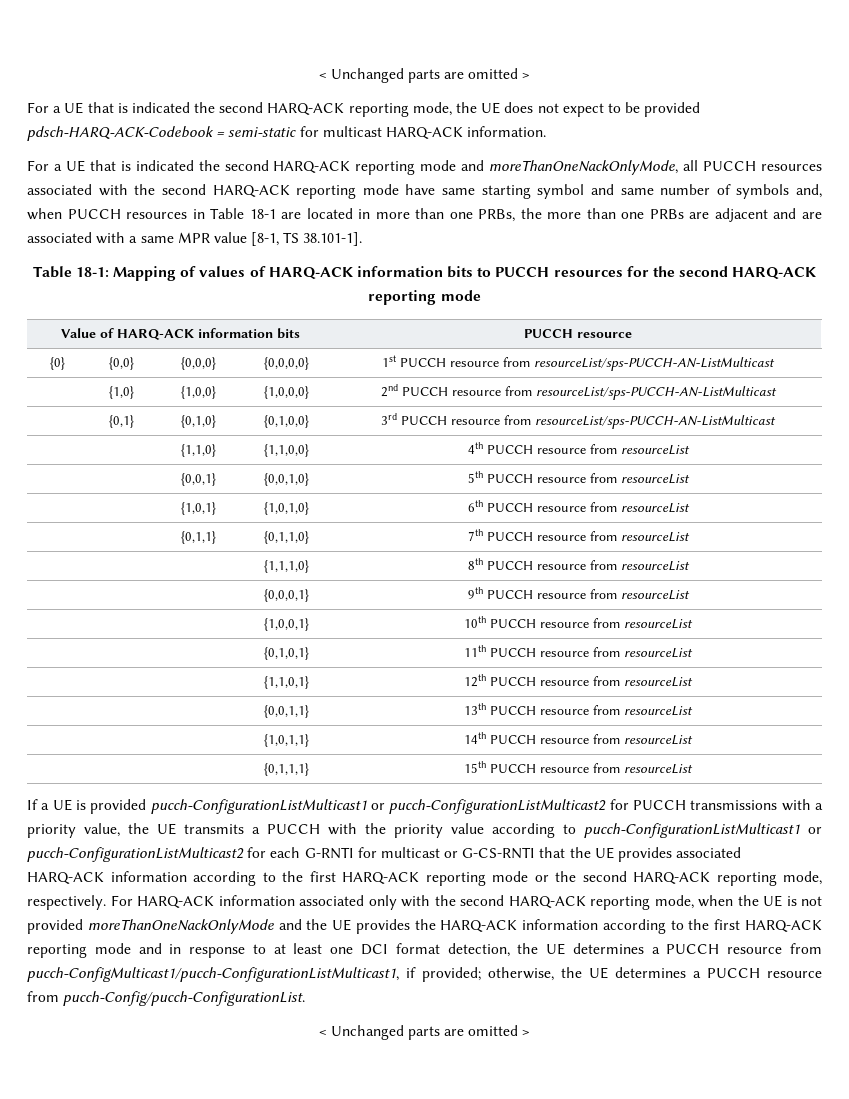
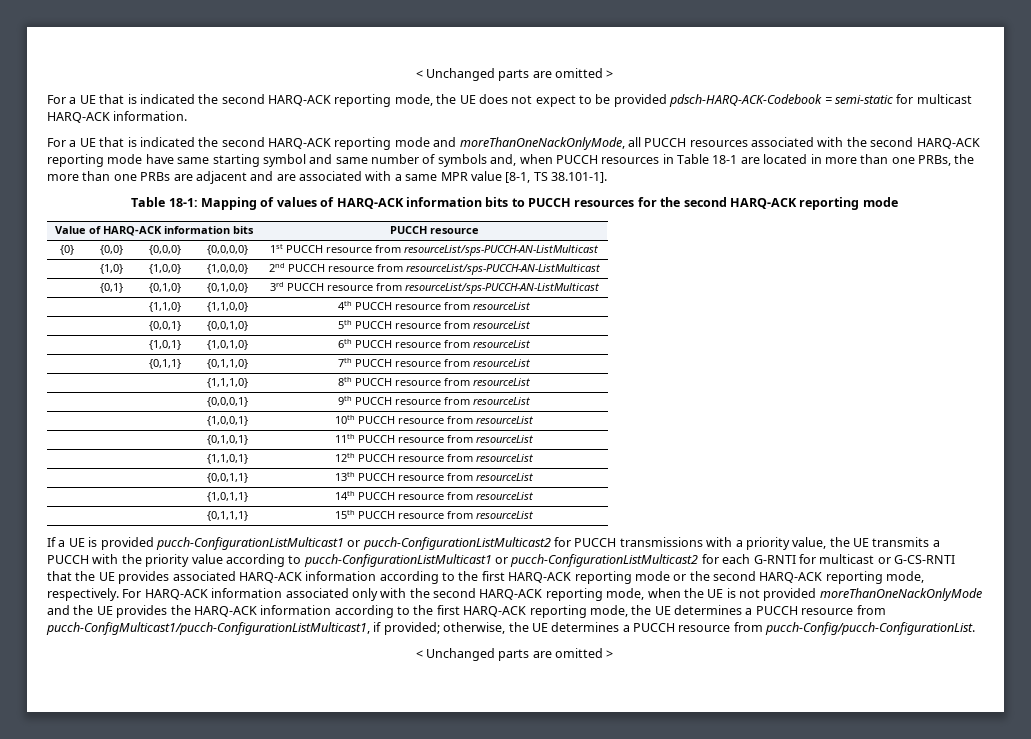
- For HARQ-ACK information associated only with the second HARQ-ACK reporting mode, when the UE is not provided moreThanOneNackOnlyMode and the UE provides the HARQ-ACK information according to the first HARQ-ACK reporting mode and in response to at least one DCI format detection, the UE determines a PUCCH resource from pucch-ConfigMulticast1/pucch-ConfigurationListMulticast1, if provided; otherwise, the UE determines a PUCCH resource from pucch-Config/pucch-ConfigurationList.
+ For HARQ-ACK information associated only with the second HARQ-ACK reporting mode, when the UE is not provided moreThanOneNackOnlyMode and the UE provides the HARQ-ACK information according to the first HARQ-ACK reporting mode, the UE determines a PUCCH resource from pucch-ConfigMulticast1/pucch-ConfigurationListMulticast1, if provided; otherwise, the UE determines a PUCCH resource from pucch-Config/pucch-ConfigurationList.

